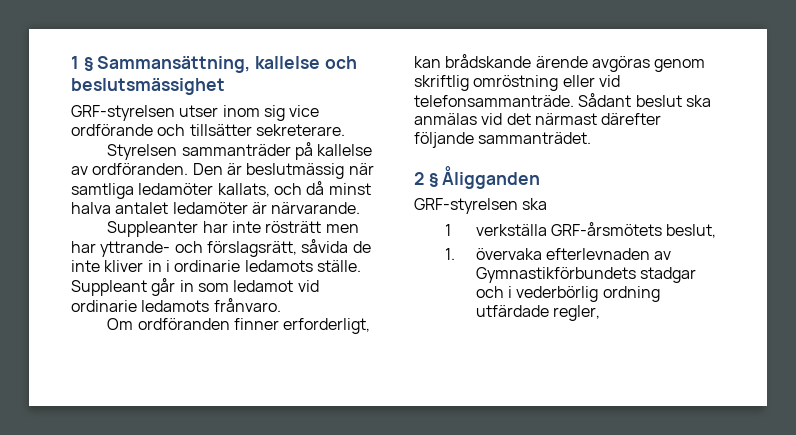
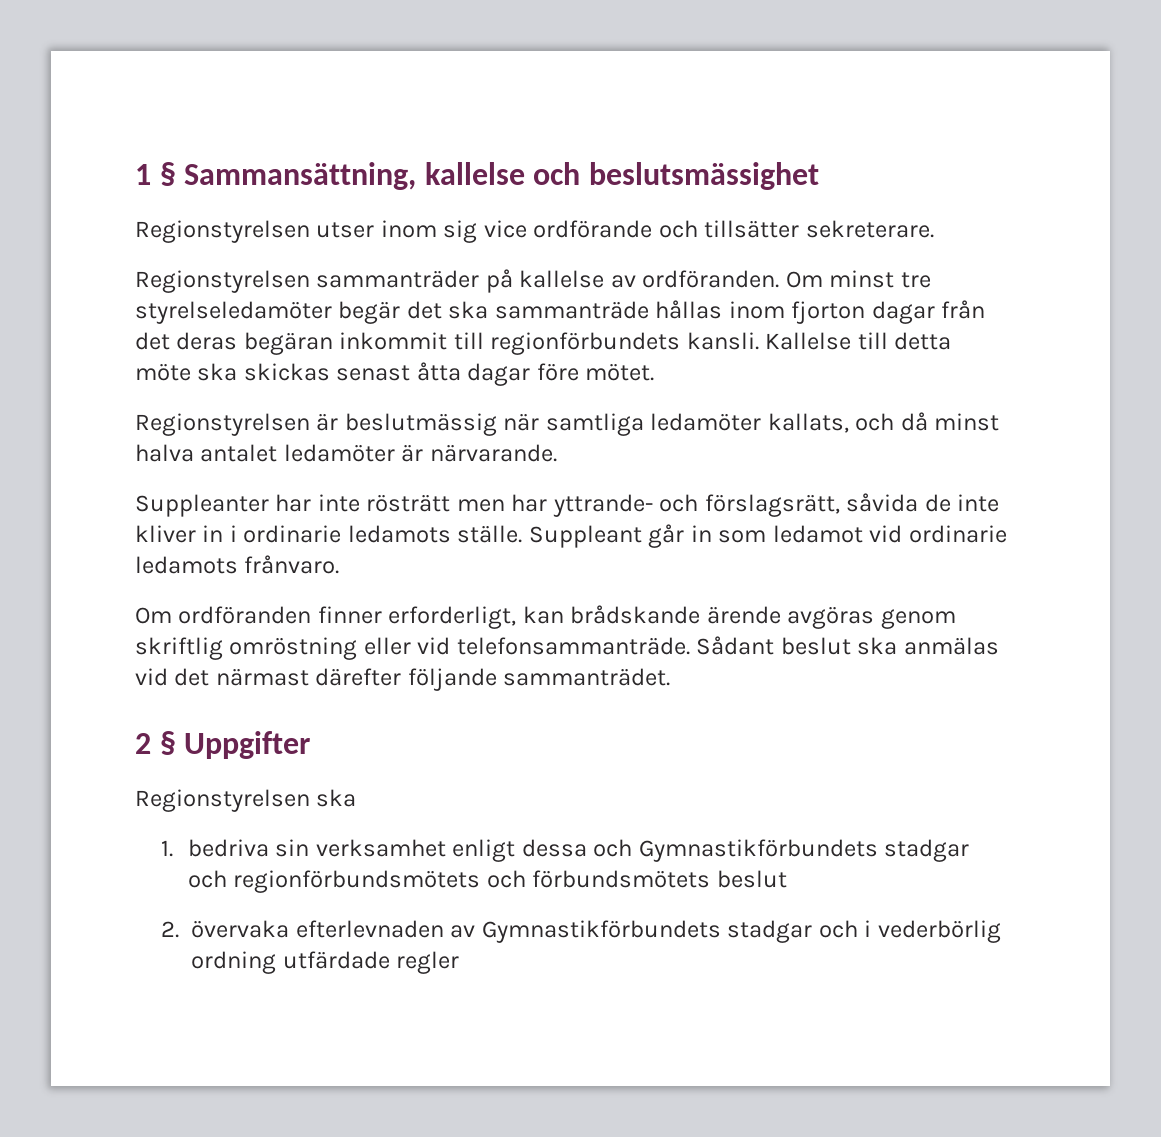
- GRF-styrelsen utser inom sig vice ordförande och tillsätter sekreterare.
+ Regionstyrelsen utser inom sig vice ordförande och tillsätter sekreterare.
- Styrelsen sammanträder på kallelse av ordföranden.
+ Regionstyrelsen sammanträder på kallelse av ordföranden.
- Den är beslutmässig när samtliga ledamöter kallats, och då minst halva antalet ledamöter är närvarande.
+ Om minst tre styrelseledamöter begär det ska sammanträde hållas inom fjorton dagar från det deras begäran inkommit till regionförbundets kansli. Kallelse till detta möte ska skickas senast åtta dagar före mötet.
+ Regionstyrelsen är beslutmässig när samtliga ledamöter kallats, och då minst halva antalet ledamöter är närvarande.
- 2 § Åligganden
- GRF-styrelsen ska
+ 2 § Uppgifter
+ Regionstyrelsen ska
- 1 verkställa GRF-årsmötets beslut,
- 1. övervaka efterlevnaden av Gymnastikförbundets stadgar och i vederbörlig ordning utfärdade regler,
+ 1. bedriva sin verksamhet enligt dessa och Gymnastikförbundets stadgar och regionförbundsmötets och förbundsmötets beslut
+ 2. övervaka efterlevnaden av Gymnastikförbundets stadgar och i vederbörlig ordning utfärdade regler

